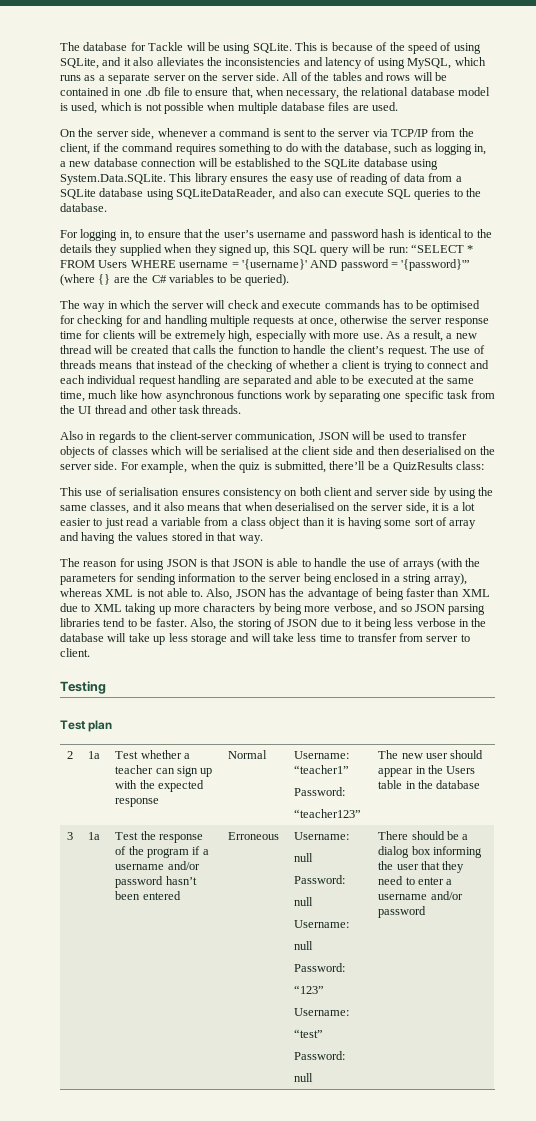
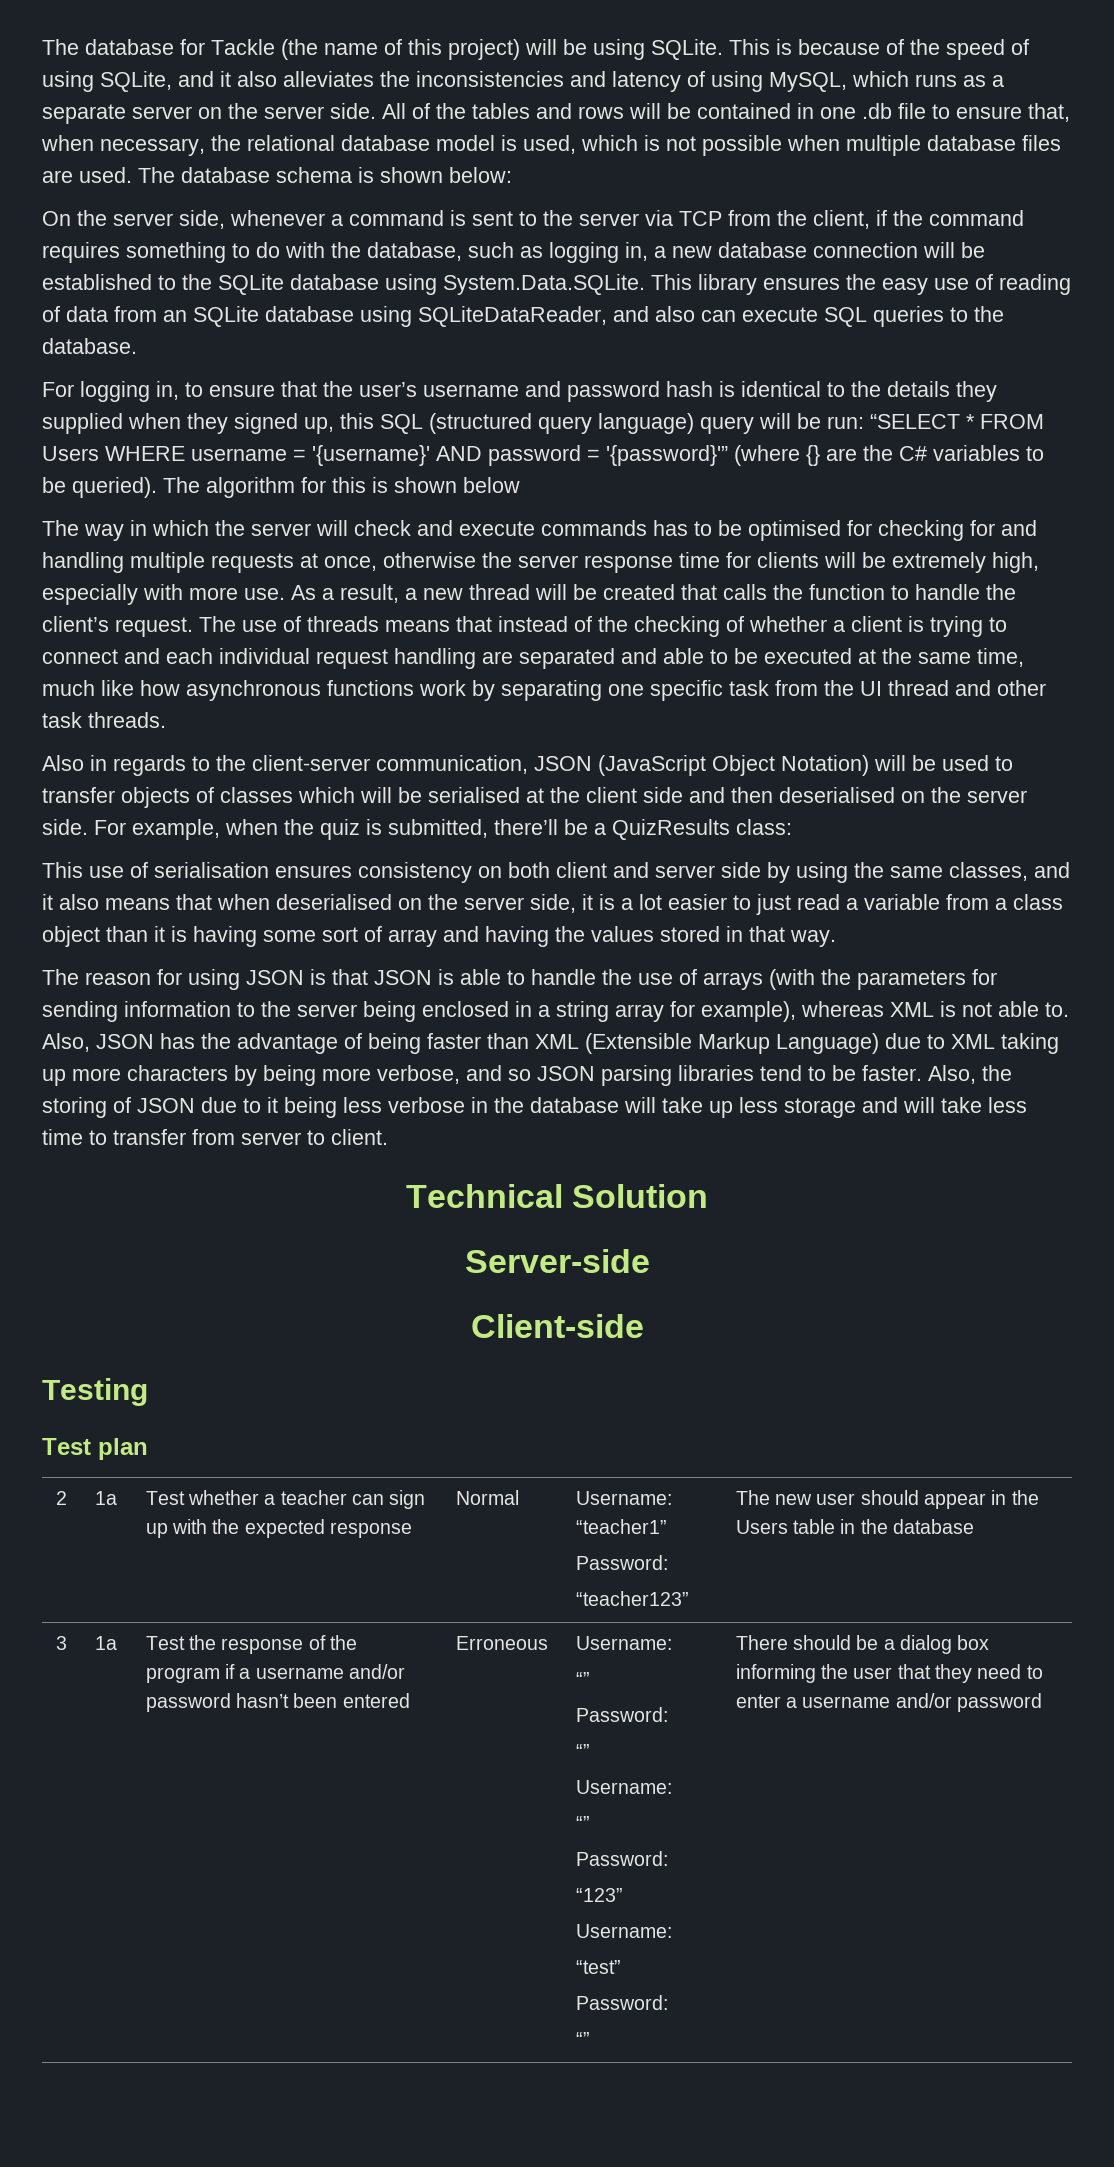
- The database for Tackle will be using SQLite.
+ The database for Tackle (the name of this project) will be using SQLite.
+ The database schema is shown below:
- On the server side, whenever a command is sent to the server via TCP/IP from the client, if the command requires something to do with the database, such as logging in, a new database connection will be established to the SQLite database using System.Data.SQLite. This library ensures the easy use of reading of data from a SQLite database using SQLiteDataReader, and also can execute SQL queries to the database.
+ On the server side, whenever a command is sent to the server via TCP from the client, if the command requires something to do with the database, such as logging in, a new database connection will be established to the SQLite database using System.Data.SQLite. This library ensures the easy use of reading of data from an SQLite database using SQLiteDataReader, and also can execute SQL queries to the database.
- For logging in, to ensure that the user’s username and password hash is identical to the details they supplied when they signed up, this SQL query will be run: “SELECT * FROM Users WHERE username = '{username}' AND password = '{password}'” (where {} are the C# variables to be queried).
+ For logging in, to ensure that the user’s username and password hash is identical to the details they supplied when they signed up, this SQL (structured query language) query will be run: “SELECT * FROM Users WHERE username = '{username}' AND password = '{password}'” (where {} are the C# variables to be queried). The algorithm for this is shown below
- Also in regards to the client-server communication, JSON will be used to transfer objects of classes which will be serialised at the client side and then deserialised on the server side.
+ Also in regards to the client-server communication, JSON (JavaScript Object Notation) will be used to transfer objects of classes which will be serialised at the client side and then deserialised on the server side.
- The reason for using JSON is that JSON is able to handle the use of arrays (with the parameters for sending information to the server being enclosed in a string array), whereas XML is not able to.
+ The reason for using JSON is that JSON is able to handle the use of arrays (with the parameters for sending information to the server being enclosed in a string array for example), whereas XML is not able to.
- Also, JSON has the advantage of being faster than XML due to XML taking up more characters by being more verbose, and so JSON parsing libraries tend to be faster.
+ Also, JSON has the advantage of being faster than XML (Extensible Markup Language) due to XML taking up more characters by being more verbose, and so JSON parsing libraries tend to be faster.
+ Technical Solution
+ Server-side
+ Client-side
  Erroneous | Username:
- null
+ “”
  Password:
- null
+ “”
  Username:
- null
+ “”
  “test”
  Password:
- null
+ “”

